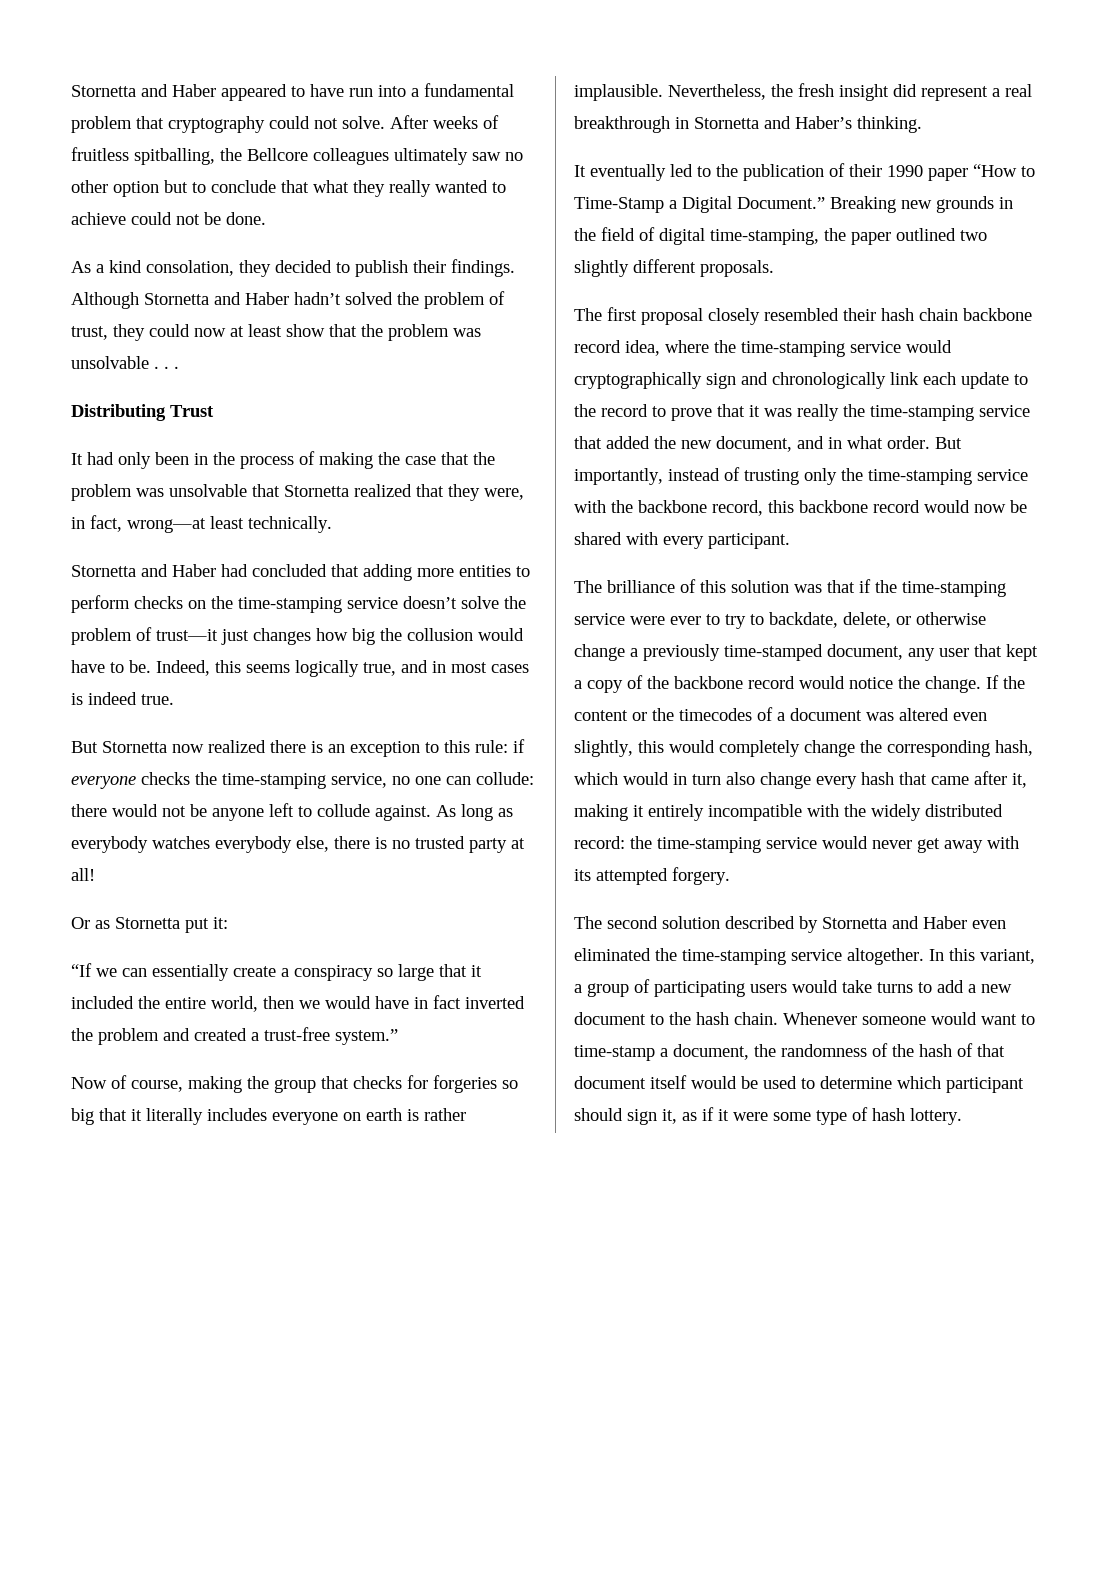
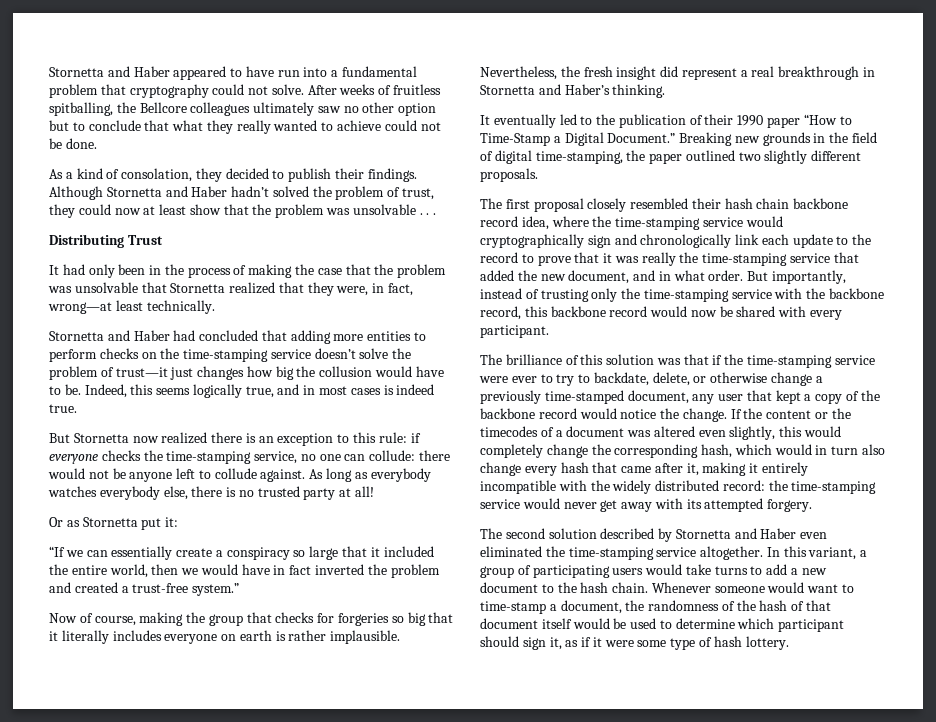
- As a kind consolation, they decided to publish their findings.
+ As a kind of consolation, they decided to publish their findings.

